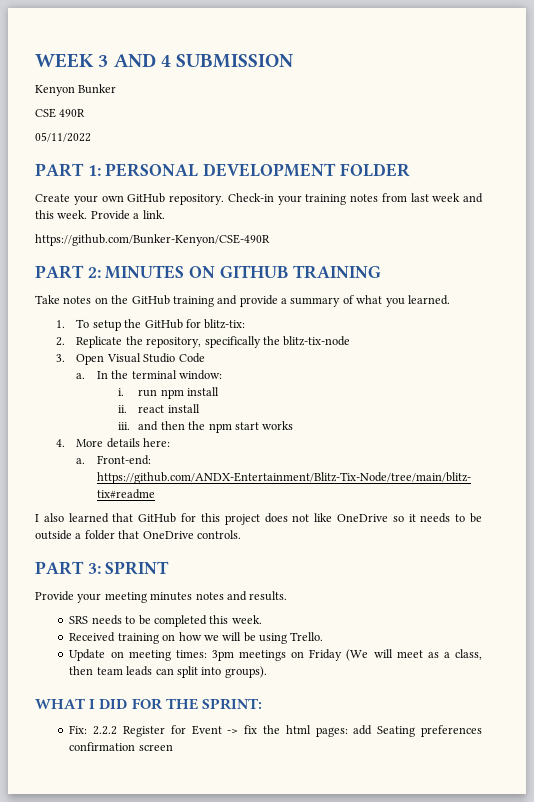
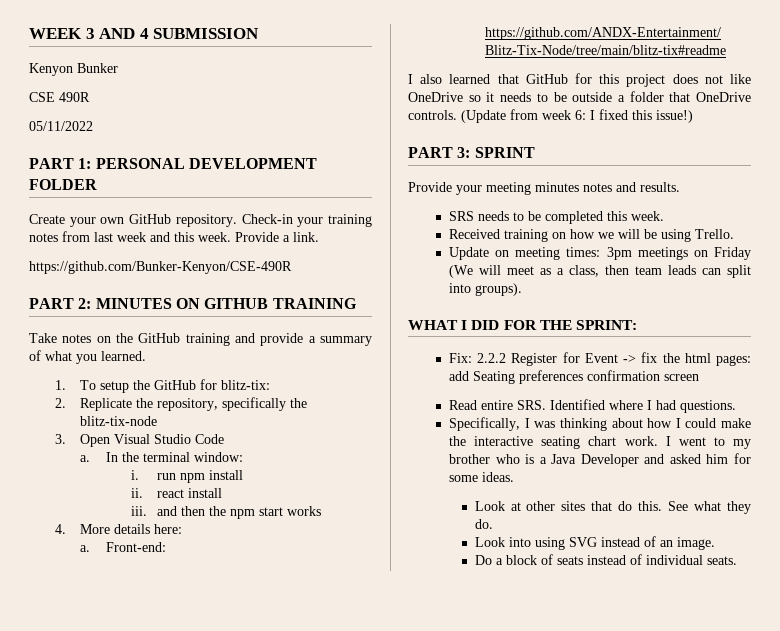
+ (Update from week 6: I fixed this issue!)
+ Read entire SRS. Identified where I had questions.
+ Specifically, I was thinking about how I could make the interactive seating chart work. I went to my brother who is a Java Developer and asked him for some ideas.
+ Look at other sites that do this. See what they do.
+ Look into using SVG instead of an image.
+ Do a block of seats instead of individual seats.

